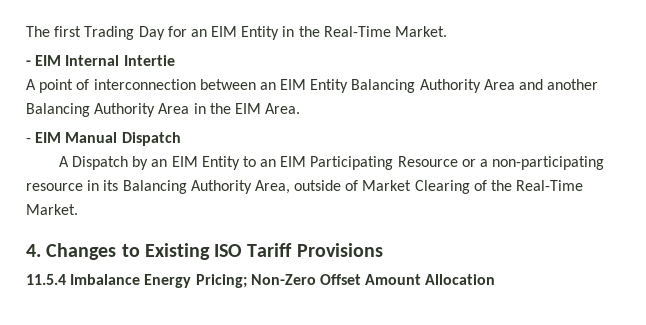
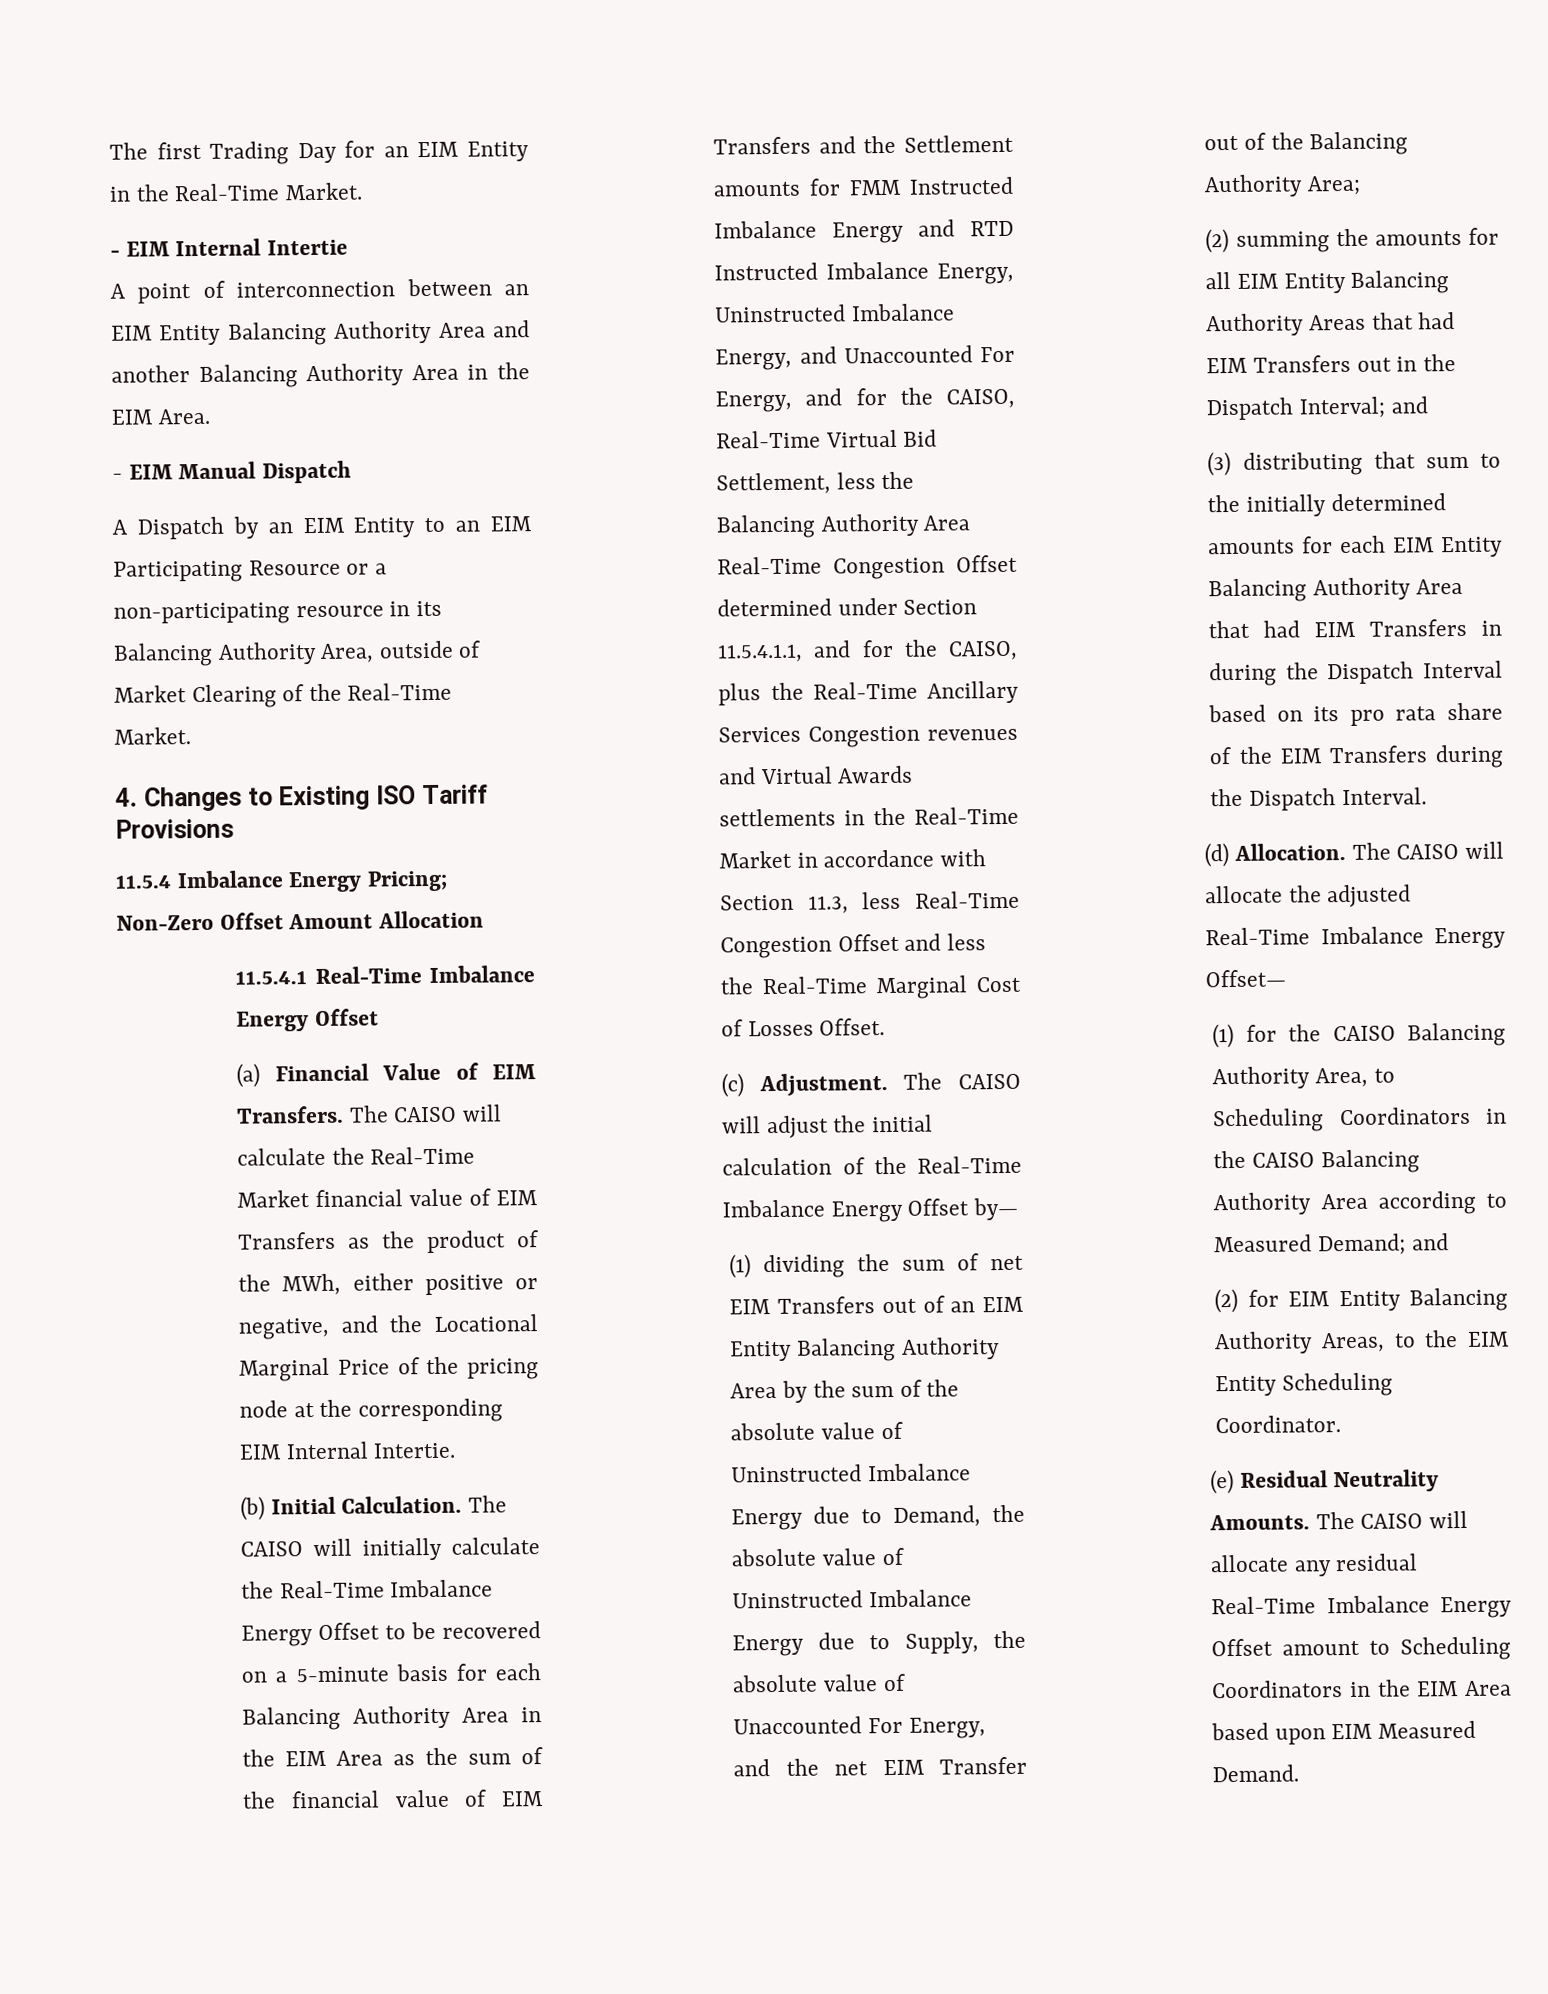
+ 11.5.4.1 Real-Time Imbalance Energy Offset
+ (a) Financial Value of EIM Transfers. The CAISO will calculate the Real-Time Market financial value of EIM Transfers as the product of the MWh, either positive or negative, and the Locational Marginal Price of the pricing node at the corresponding EIM Internal Intertie.
+ (b) Initial Calculation. The CAISO will initially calculate the Real-Time Imbalance Energy Offset to be recovered on a 5-minute basis for each Balancing Authority Area in the EIM Area as the sum of the financial value of EIM Transfers and the Settlement amounts for FMM Instructed Imbalance Energy and RTD Instructed Imbalance Energy, Uninstructed Imbalance Energy, and Unaccounted For Energy, and for the CAISO, Real-Time Virtual Bid Settlement, less the Balancing Authority Area Real-Time Congestion Offset determined under Section 11.5.4.1.1, and for the CAISO, plus the Real-Time Ancillary Services Congestion revenues and Virtual Awards settlements in the Real-Time Market in accordance with Section 11.3, less Real-Time Congestion Offset and less the Real-Time Marginal Cost of Losses Offset.
+ (c) Adjustment. The CAISO will adjust the initial calculation of the Real-Time Imbalance Energy Offset by—
+ (1) dividing the sum of net EIM Transfers out of an EIM Entity Balancing Authority Area by the sum of the absolute value of Uninstructed Imbalance Energy due to Demand, the absolute value of Uninstructed Imbalance Energy due to Supply, the absolute value of Unaccounted For Energy, and the net EIM Transfer out of the Balancing Authority Area;
+ (2) summing the amounts for all EIM Entity Balancing Authority Areas that had EIM Transfers out in the Dispatch Interval; and
+ (3) distributing that sum to the initially determined amounts for each EIM Entity Balancing Authority Area that had EIM Transfers in during the Dispatch Interval based on its pro rata share of the EIM Transfers during the Dispatch Interval.
+ (d) Allocation. The CAISO will allocate the adjusted Real-Time Imbalance Energy Offset—
+ (1) for the CAISO Balancing Authority Area, to Scheduling Coordinators in the CAISO Balancing Authority Area according to Measured Demand; and
+ (2) for EIM Entity Balancing Authority Areas, to the EIM Entity Scheduling Coordinator.
+ (e) Residual Neutrality Amounts. The CAISO will allocate any residual Real-Time Imbalance Energy Offset amount to Scheduling Coordinators in the EIM Area based upon EIM Measured Demand.

